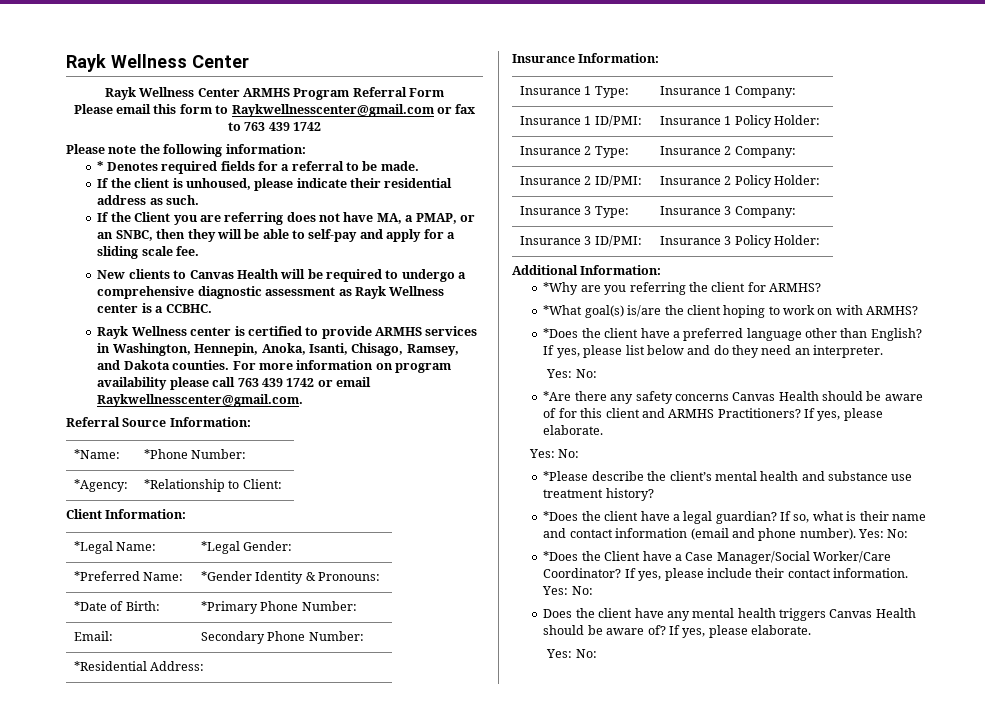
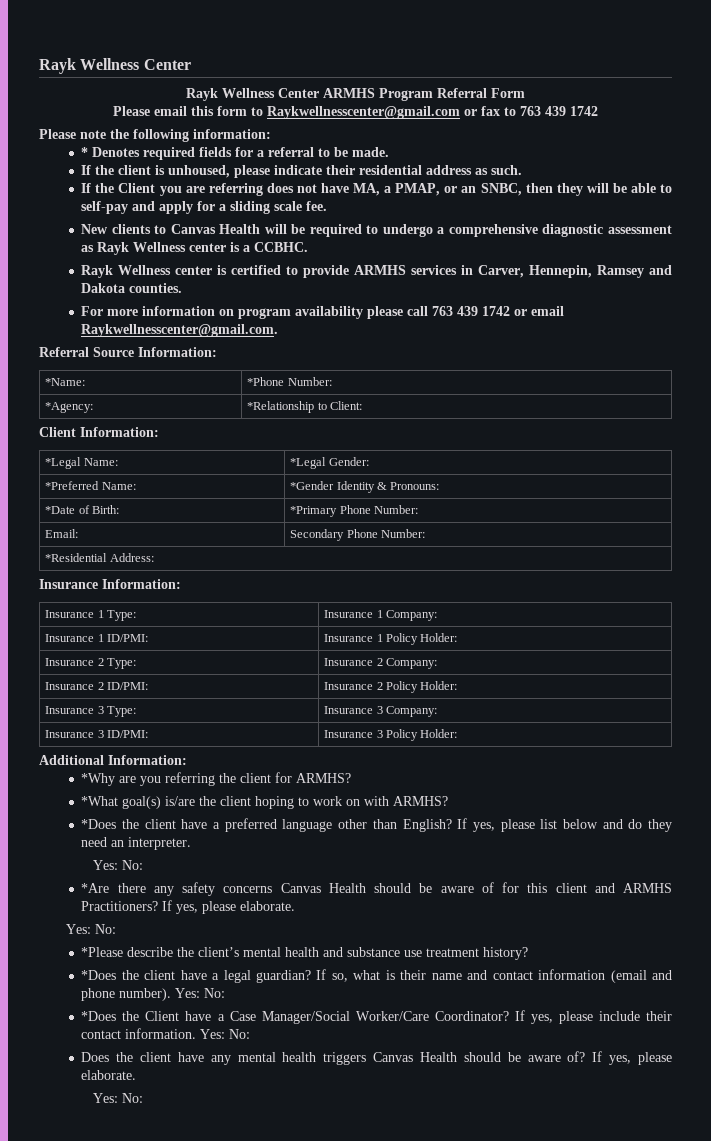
- Rayk Wellness center is certified to provide ARMHS services in Washington, Hennepin, Anoka, Isanti, Chisago, Ramsey, and Dakota counties. For more information on program availability please call 763 439 1742 or email Raykwellnesscenter@gmail.com.
+ Rayk Wellness center is certified to provide ARMHS services in Carver, Hennepin, Ramsey and Dakota counties.
+ For more information on program availability please call 763 439 1742 or email Raykwellnesscenter@gmail.com.

